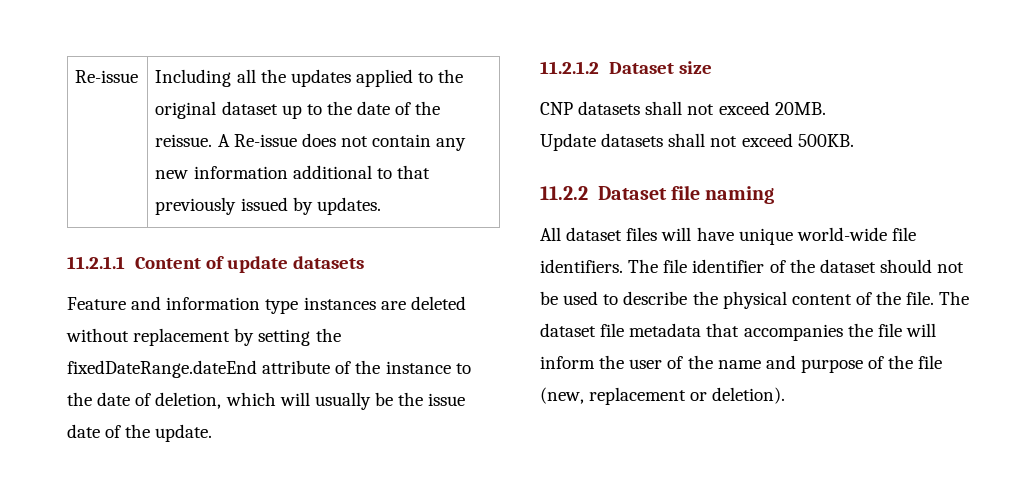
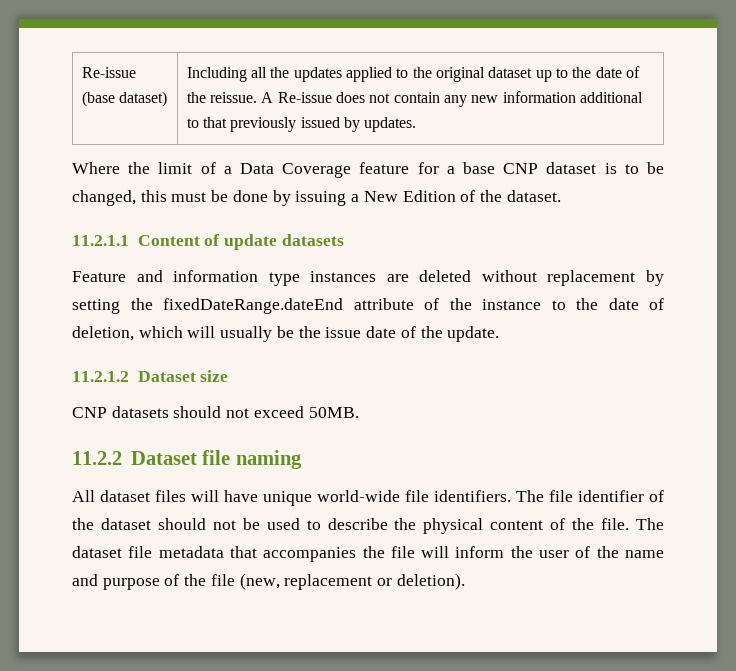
- Re-issue | Including all the updates applied to the original dataset up to the date of the reissue. A Re-issue does not contain any new information additional to that previously issued by updates.
+ Re-issue (base dataset) | Including all the updates applied to the original dataset up to the date of the reissue. A Re-issue does not contain any new information additional to that previously issued by updates.
+ Where the limit of a Data Coverage feature for a base CNP dataset is to be changed, this must be done by issuing a New Edition of the dataset.
- CNP datasets shall not exceed 20MB.
- Update datasets shall not exceed 500KB.
+ CNP datasets should not exceed 50MB.

